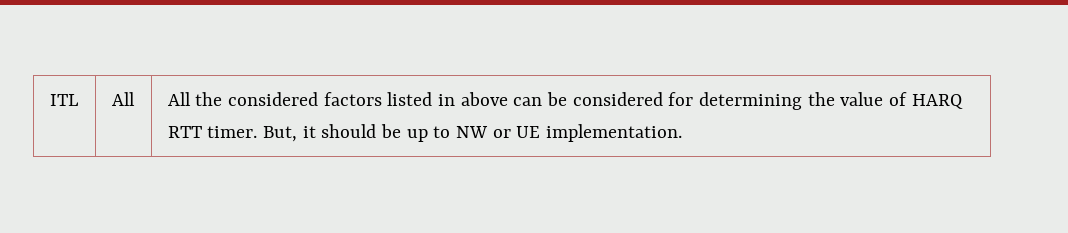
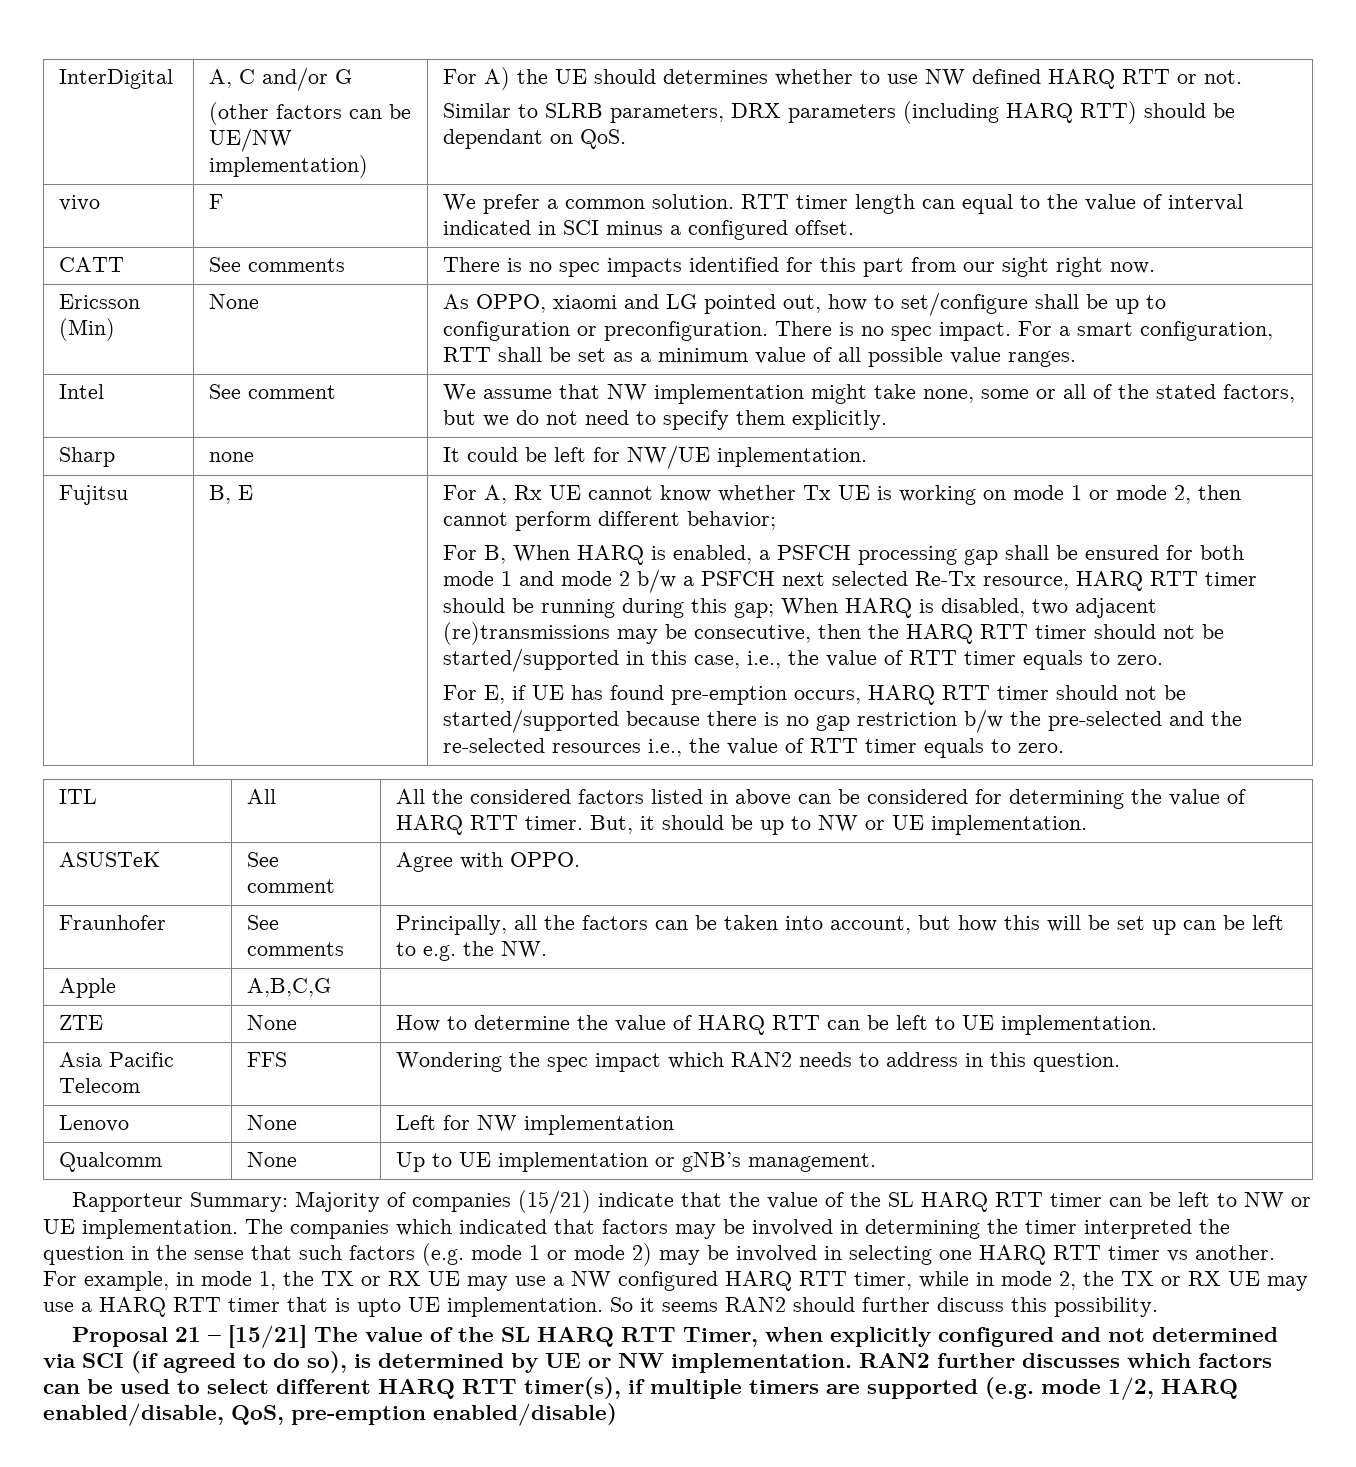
+ InterDigital | A, C and/or G
+ (other factors can be UE/NW implementation) | For A) the UE should determines whether to use NW defined HARQ RTT or not.
+ Similar to SLRB parameters, DRX parameters (including HARQ RTT) should be dependant on QoS.
+ vivo | F | We prefer a common solution. RTT timer length can equal to the value of interval indicated in SCI minus a configured offset.
+ CATT | See comments | There is no spec impacts identified for this part from our sight right now.
+ Ericsson (Min) | None | As OPPO, xiaomi and LG pointed out, how to set/configure shall be up to configuration or preconfiguration. There is no spec impact. For a smart configuration, RTT shall be set as a minimum value of all possible value ranges.
+ Intel | See comment | We assume that NW implementation might take none, some or all of the stated factors, but we do not need to specify them explicitly.
+ Sharp | none | It could be left for NW/UE inplementation.
+ Fujitsu | B, E | For A, Rx UE cannot know whether Tx UE is working on mode 1 or mode 2, then cannot perform different behavior;
+ For B, When HARQ is enabled, a PSFCH processing gap shall be ensured for both mode 1 and mode 2 b/w a PSFCH next selected Re-Tx resource, HARQ RTT timer should be running during this gap; When HARQ is disabled, two adjacent (re)transmissions may be consecutive, then the HARQ RTT timer should not be started/supported in this case, i.e., the value of RTT timer equals to zero.
+ For E, if UE has found pre-emption occurs, HARQ RTT timer should not be started/supported because there is no gap restriction b/w the pre-selected and the re-selected resources i.e., the value of RTT timer equals to zero.
+ ASUSTeK | See comment | Agree with OPPO.
+ Fraunhofer | See comments | Principally, all the factors can be taken into account, but how this will be set up can be left to e.g. the NW.
+ Apple | A,B,C,G |
+ ZTE | None | How to determine the value of HARQ RTT can be left to UE implementation.
+ Asia Pacific Telecom | FFS | Wondering the spec impact which RAN2 needs to address in this question.
+ Lenovo | None | Left for NW implementation
+ Qualcomm | None | Up to UE implementation or gNB’s management.
+ Rapporteur Summary: Majority of companies (15/21) indicate that the value of the SL HARQ RTT timer can be left to NW or UE implementation. The companies which indicated that factors may be involved in determining the timer interpreted the question in the sense that such factors (e.g. mode 1 or mode 2) may be involved in selecting one HARQ RTT timer vs another. For example, in mode 1, the TX or RX UE may use a NW configured HARQ RTT timer, while in mode 2, the TX or RX UE may use a HARQ RTT timer that is upto UE implementation. So it seems RAN2 should further discuss this possibility.
+ Proposal 21 – [15/21] The value of the SL HARQ RTT Timer, when explicitly configured and not determined via SCI (if agreed to do so), is determined by UE or NW implementation. RAN2 further discusses which factors can be used to select different HARQ RTT timer(s), if multiple timers are supported (e.g. mode 1/2, HARQ enabled/disable, QoS, pre-emption enabled/disable)

